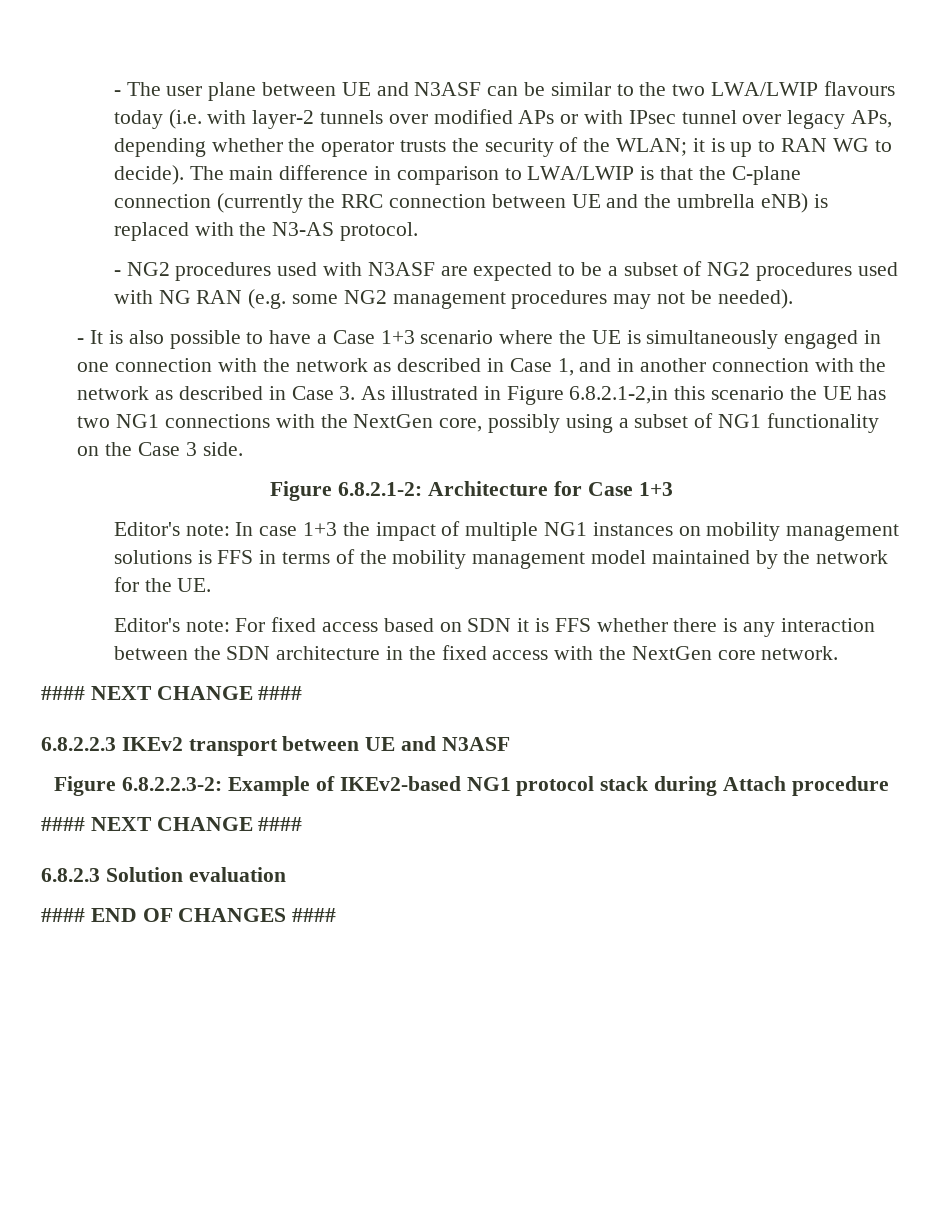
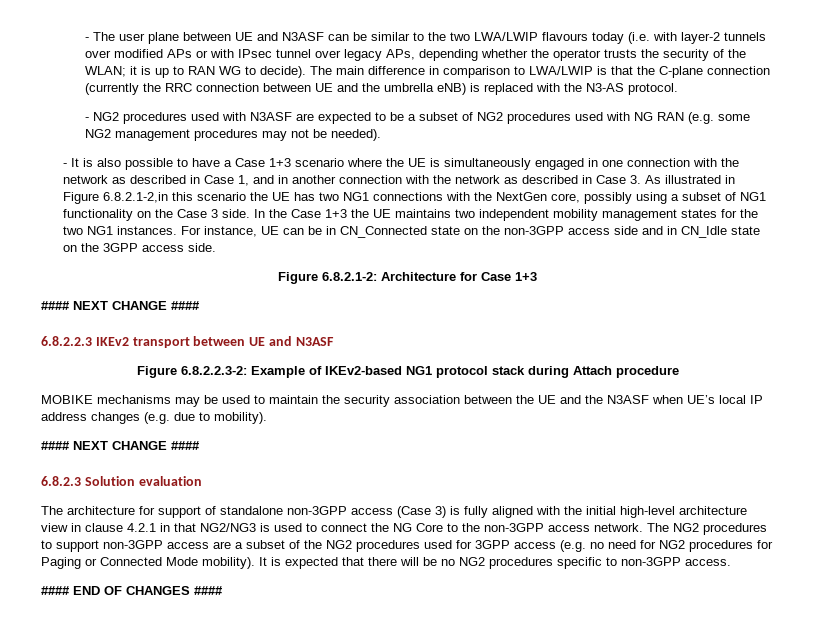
+ In the Case 1+3 the UE maintains two independent mobility management states for the two NG1 instances. For instance, UE can be in CN_Connected state on the non-3GPP access side and in CN_Idle state on the 3GPP access side.
- Editor's note: In case 1+3 the impact of multiple NG1 instances on mobility management solutions is FFS in terms of the mobility management model maintained by the network for the UE.
- Editor's note: For fixed access based on SDN it is FFS whether there is any interaction between the SDN architecture in the fixed access with the NextGen core network.
+ MOBIKE mechanisms may be used to maintain the security association between the UE and the N3ASF when UE’s local IP address changes (e.g. due to mobility).
+ The architecture for support of standalone non-3GPP access (Case 3) is fully aligned with the initial high-level architecture view in clause 4.2.1 in that NG2/NG3 is used to connect the NG Core to the non-3GPP access network. The NG2 procedures to support non-3GPP access are a subset of the NG2 procedures used for 3GPP access (e.g. no need for NG2 procedures for Paging or Connected Mode mobility). It is expected that there will be no NG2 procedures specific to non-3GPP access.

